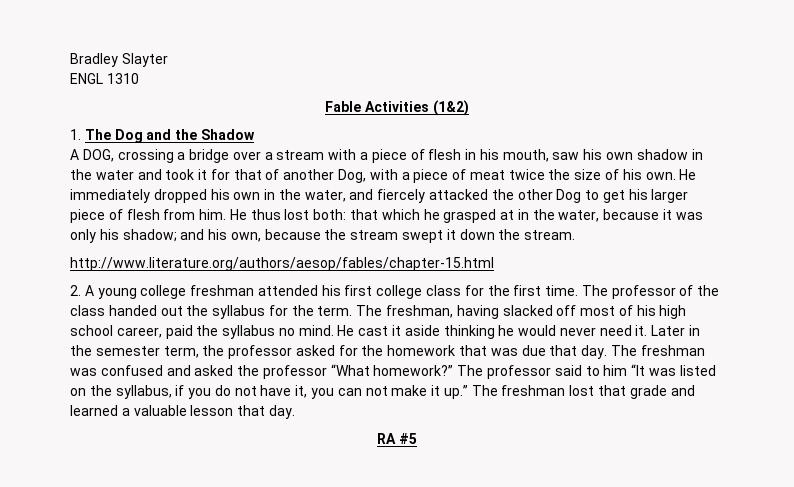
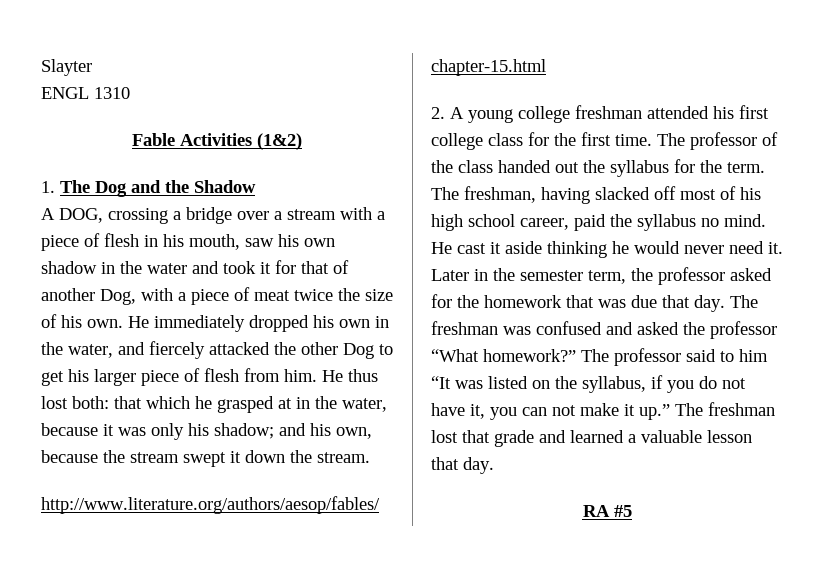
- Bradley Slayter
+ Slayter

